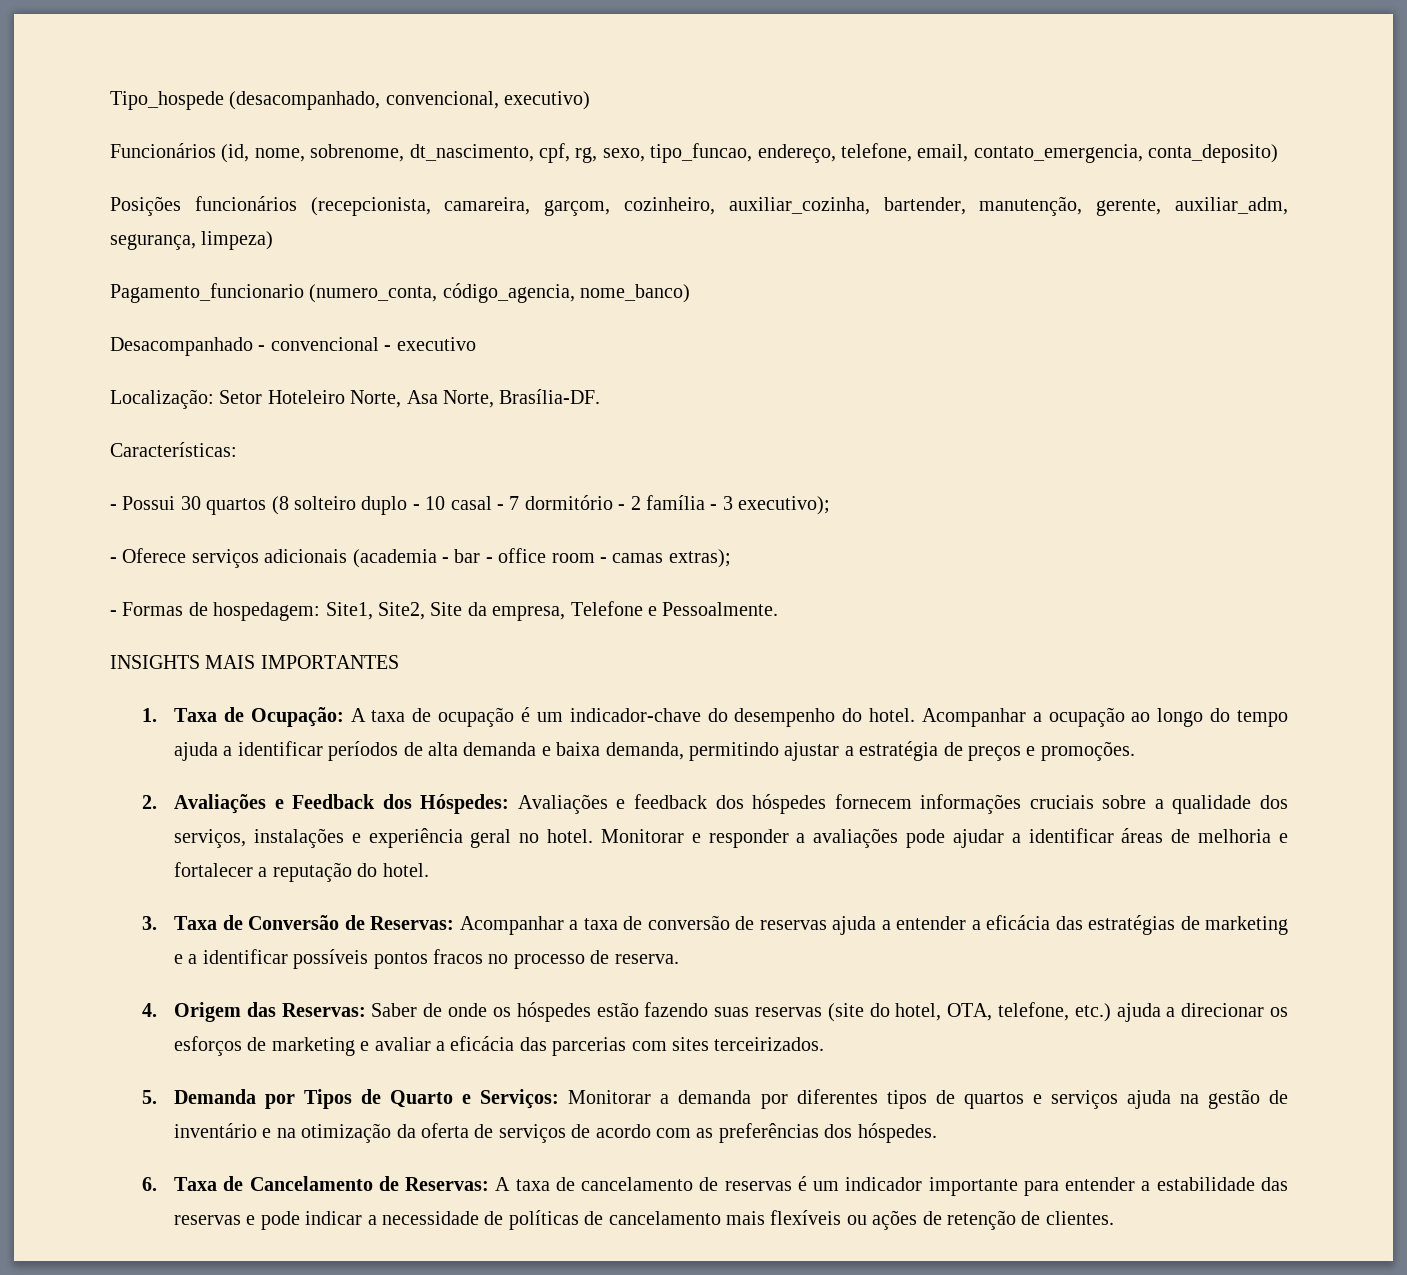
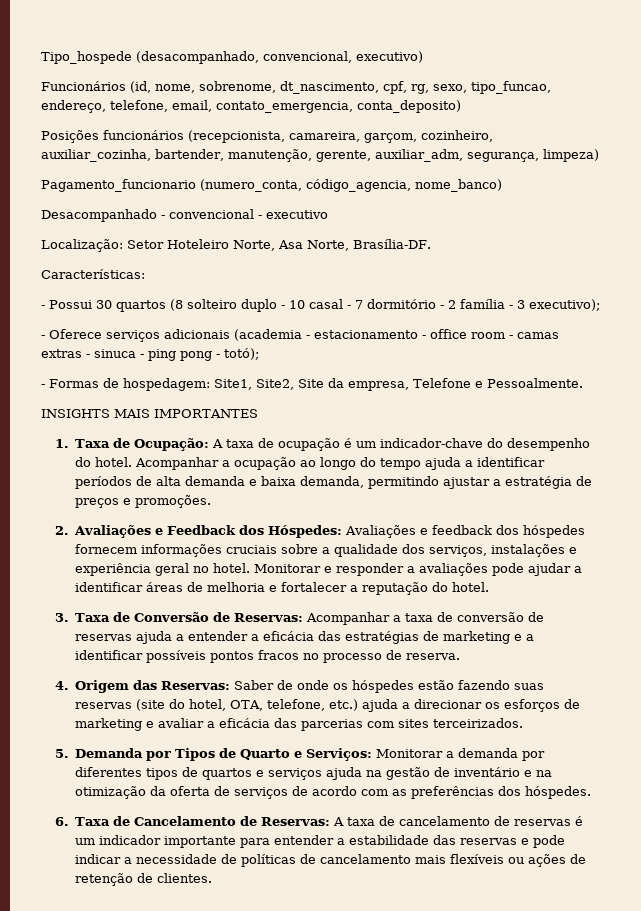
- - Oferece serviços adicionais (academia - bar - office room - camas extras);
+ - Oferece serviços adicionais (academia - estacionamento - office room - camas extras - sinuca - ping pong - totó);

